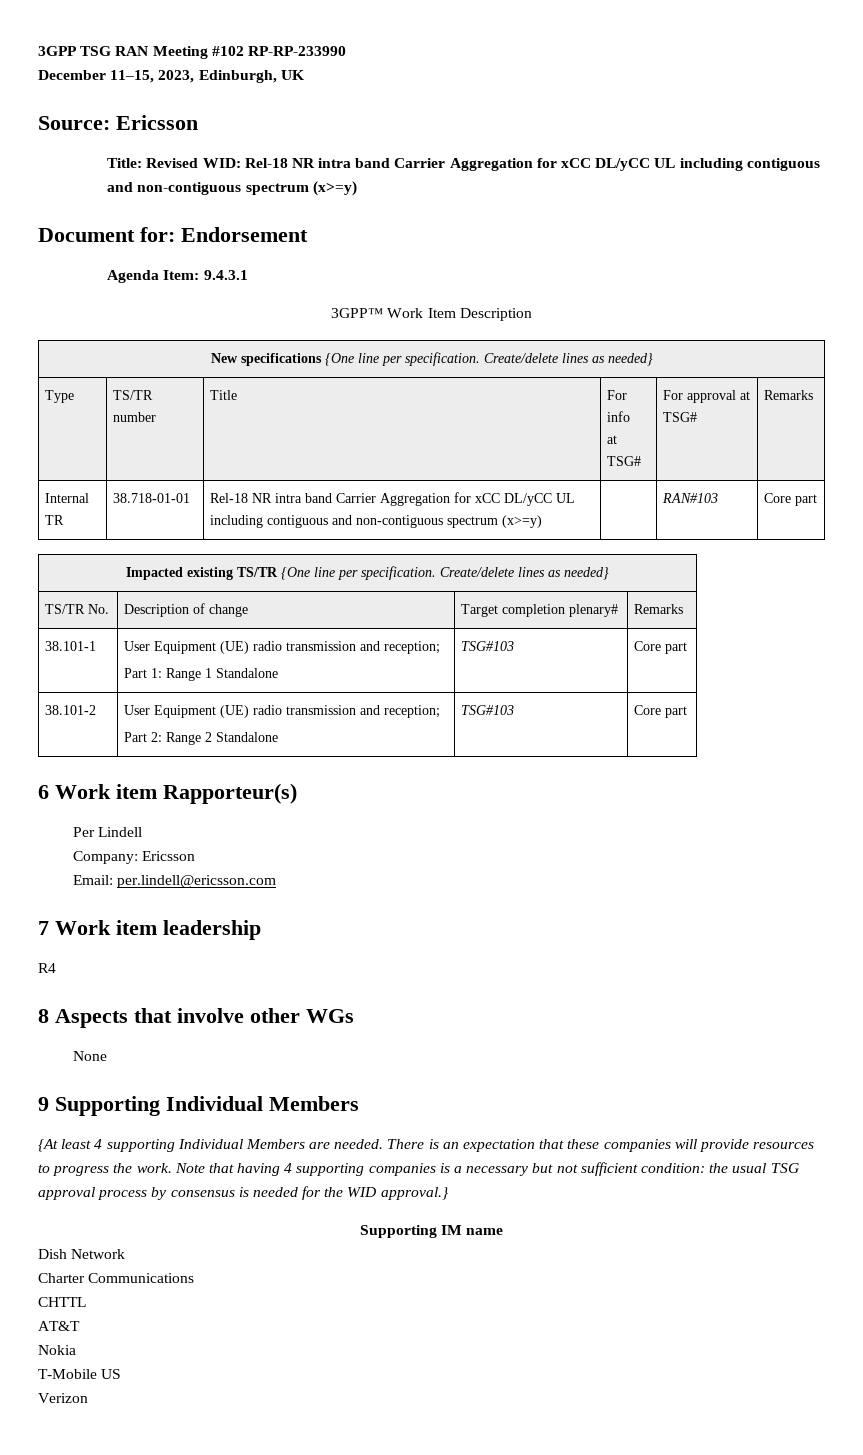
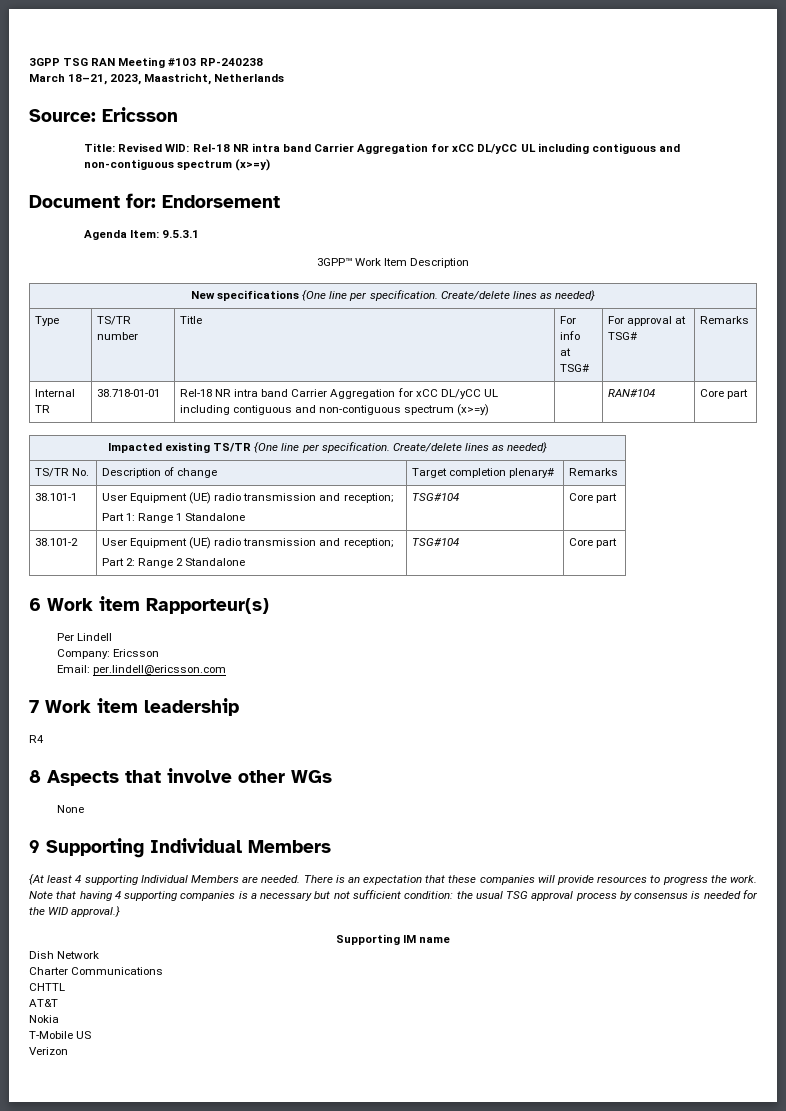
- 3GPP TSG RAN Meeting #102 RP-RP-233990
- December 11–15, 2023, Edinburgh, UK
+ 3GPP TSG RAN Meeting #103 RP-240238
+ March 18–21, 2023, Maastricht, Netherlands
- Agenda Item: 9.4.3.1
+ Agenda Item: 9.5.3.1
- Internal TR | 38.718-01-01 | Rel-18 NR intra band Carrier Aggregation for xCC DL/yCC UL including contiguous and non-contiguous spectrum (x>=y) | | RAN#103 | Core part
+ Internal TR | 38.718-01-01 | Rel-18 NR intra band Carrier Aggregation for xCC DL/yCC UL including contiguous and non-contiguous spectrum (x>=y) | | RAN#104 | Core part
  38.101-1 | User Equipment (UE) radio transmission and reception;
- Part 1: Range 1 Standalone | TSG#103 | Core part
+ Part 1: Range 1 Standalone | TSG#104 | Core part
  38.101-2 | User Equipment (UE) radio transmission and reception;
- Part 2: Range 2 Standalone | TSG#103 | Core part
+ Part 2: Range 2 Standalone | TSG#104 | Core part

